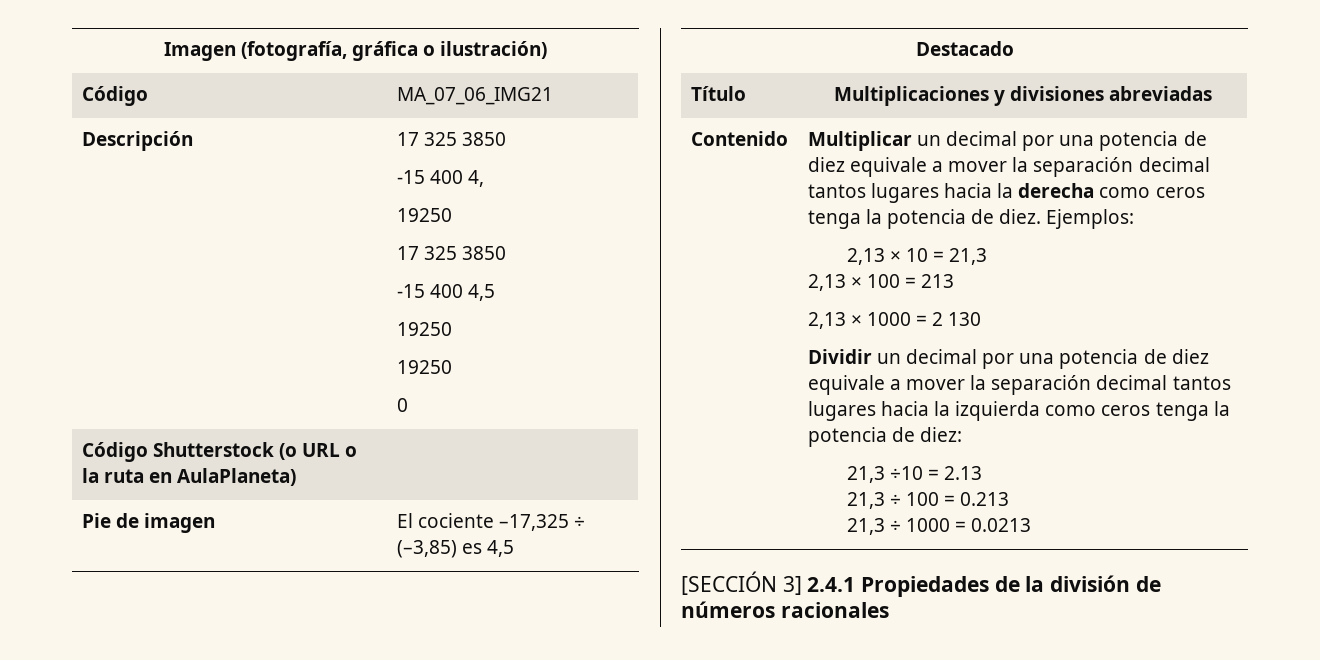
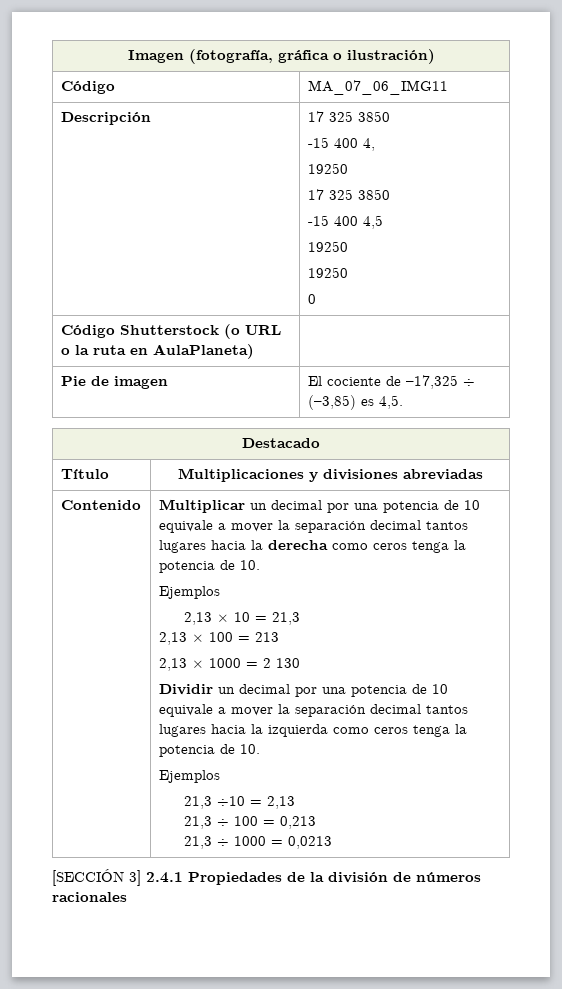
- Código | MA_07_06_IMG21
+ Código | MA_07_06_IMG11
- Pie de imagen | El cociente –17,325 ÷ (–3,85) es 4,5
+ Pie de imagen | El cociente de –17,325 ÷ (–3,85) es 4,5.
- Multiplicar un decimal por una potencia de diez equivale a mover la separación decimal tantos lugares hacia la derecha como ceros tenga la potencia de diez. Ejemplos:
+ Multiplicar un decimal por una potencia de 10 equivale a mover la separación decimal tantos lugares hacia la derecha como ceros tenga la potencia de 10.
+ Ejemplos
- Dividir un decimal por una potencia de diez equivale a mover la separación decimal tantos lugares hacia la izquierda como ceros tenga la potencia de diez:
+ Dividir un decimal por una potencia de 10 equivale a mover la separación decimal tantos lugares hacia la izquierda como ceros tenga la potencia de 10.
+ Ejemplos
- 21,3 ÷10 = 2.13
+ 21,3 ÷10 = 2,13
- 21,3 ÷ 100 = 0.213
+ 21,3 ÷ 100 = 0,213
- 21,3 ÷ 1000 = 0.0213
+ 21,3 ÷ 1000 = 0,0213

